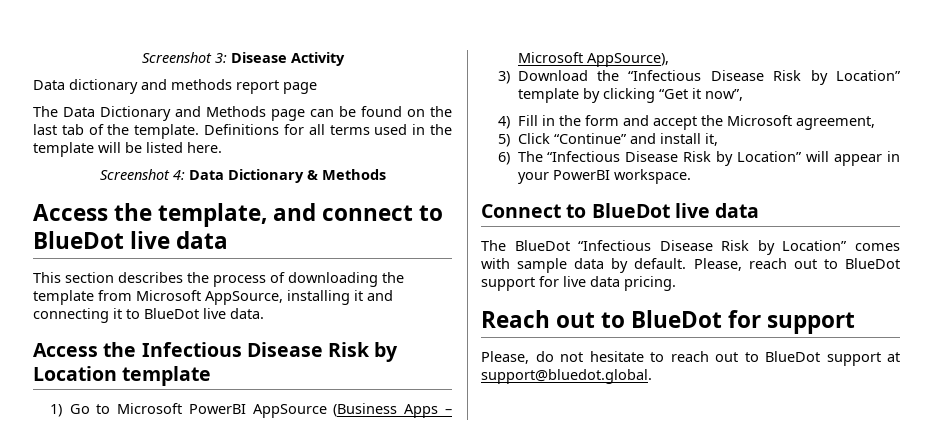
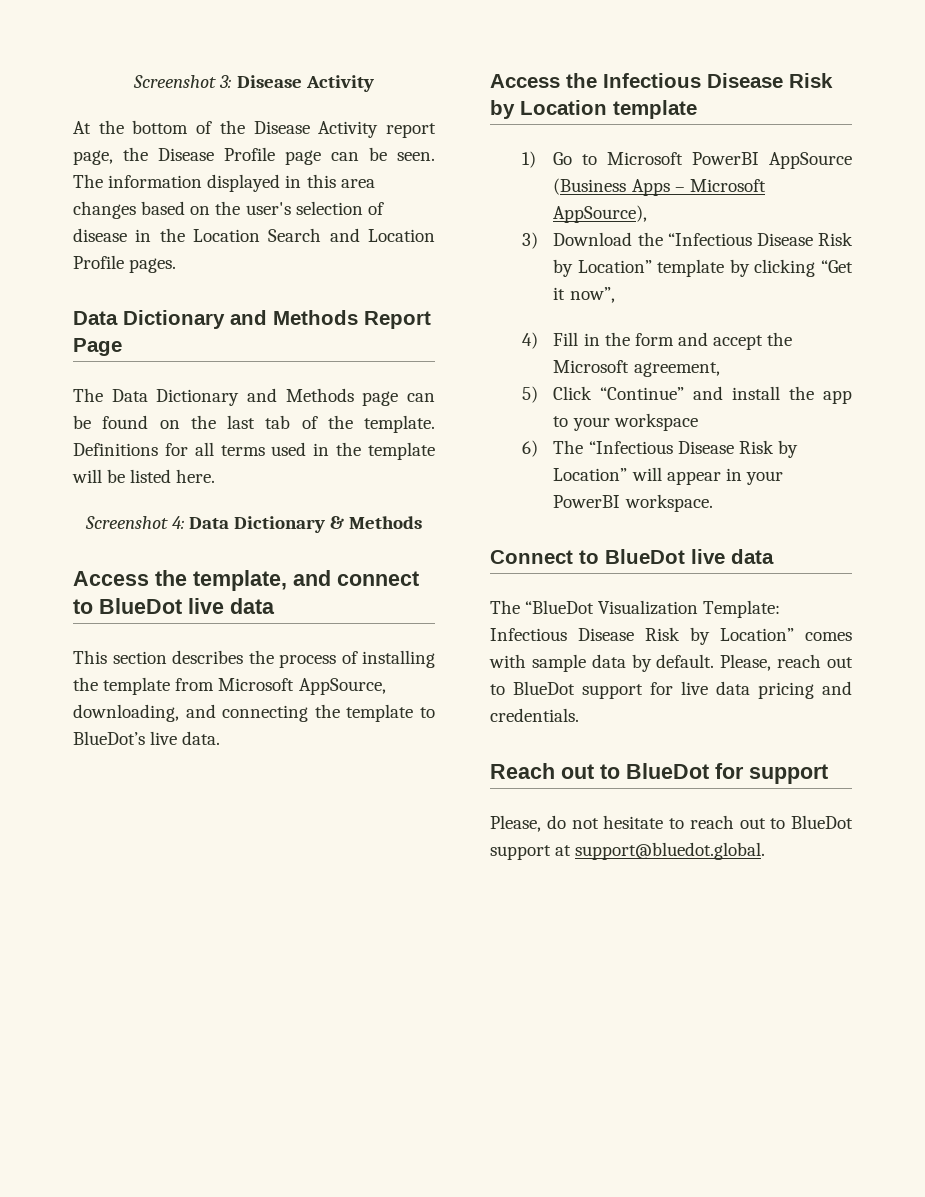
- Data dictionary and methods report page
+ At the bottom of the Disease Activity report page, the Disease Profile page can be seen. The information displayed in this area changes based on the user's selection of disease in the Location Search and Location Profile pages.
+ Data Dictionary and Methods Report Page
- This section describes the process of downloading the template from Microsoft AppSource, installing it and connecting it to BlueDot live data.
+ This section describes the process of installing the template from Microsoft AppSource, downloading, and connecting the template to BlueDot’s live data.
- 5) Click “Continue” and install it,
+ 5) Click “Continue” and install the app to your workspace
- The BlueDot “Infectious Disease Risk by Location” comes with sample data by default.
+ The “BlueDot Visualization Template: Infectious Disease Risk by Location” comes with sample data by default.
- Please, reach out to BlueDot support for live data pricing.
+ Please, reach out to BlueDot support for live data pricing and credentials.

